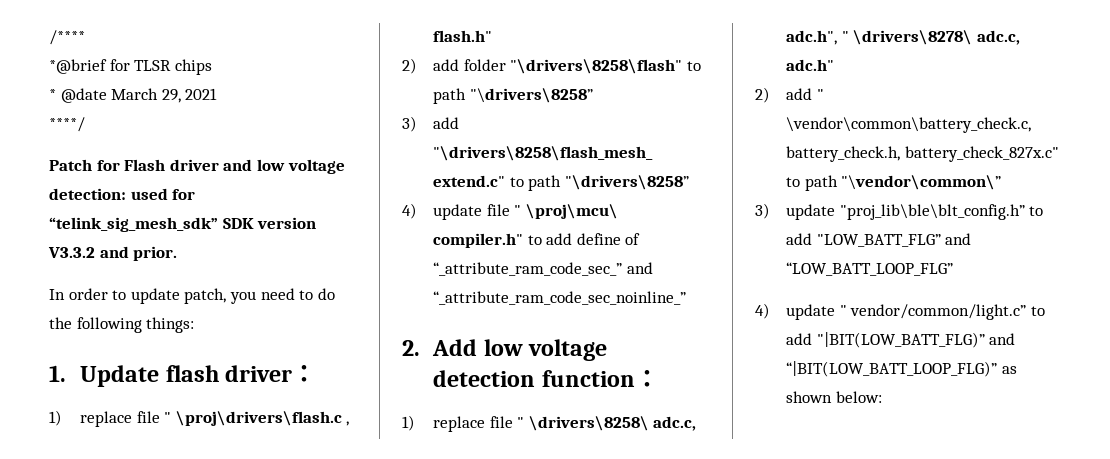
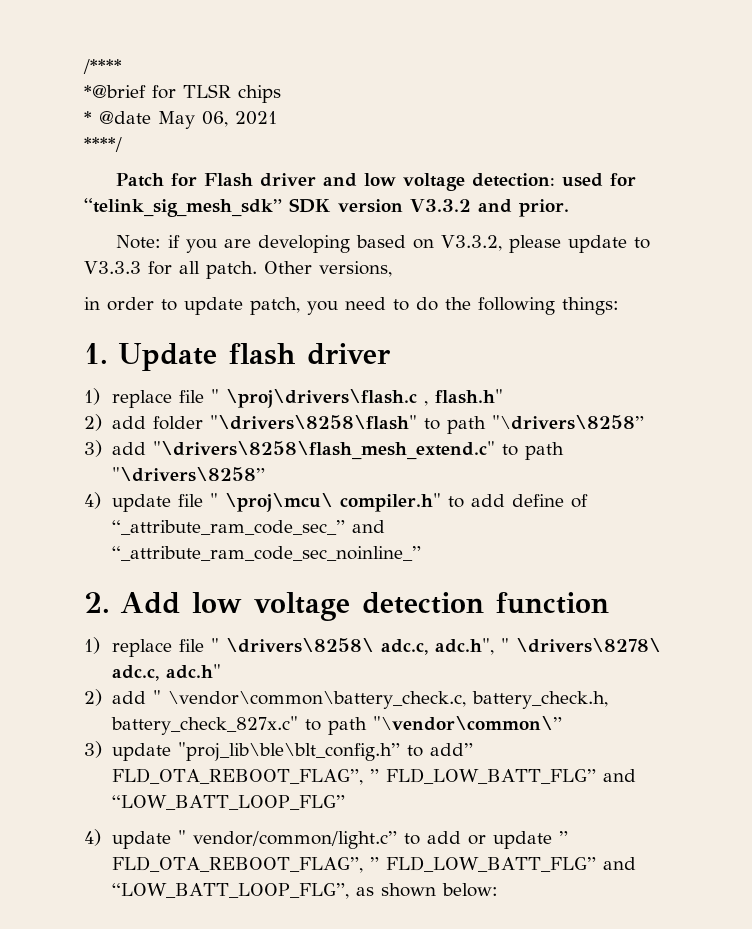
- * @date March 29, 2021
+ * @date May 06, 2021
- In order to update patch, you need to do the following things:
+ Note: if you are developing based on V3.3.2, please update to V3.3.3 for all patch. Other versions,
+ in order to update patch, you need to do the following things:
- 1. Update flash driver：
+ 1. Update flash driver
- 2. Add low voltage detection function：
+ 2. Add low voltage detection function
- 3) update "proj_lib\ble\blt_config.h” to add "LOW_BATT_FLG” and “LOW_BATT_LOOP_FLG”
+ 3) update "proj_lib\ble\blt_config.h” to add” FLD_OTA_REBOOT_FLAG”, ” FLD_LOW_BATT_FLG” and “LOW_BATT_LOOP_FLG”
- 4) update " vendor/common/light.c” to add "|BIT(LOW_BATT_FLG)” and “|BIT(LOW_BATT_LOOP_FLG)” as shown below:
+ 4) update " vendor/common/light.c” to add or update ” FLD_OTA_REBOOT_FLAG”, ” FLD_LOW_BATT_FLG” and “LOW_BATT_LOOP_FLG”, as shown below:

